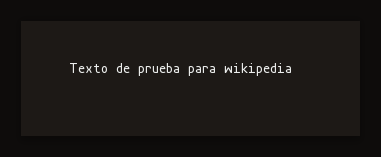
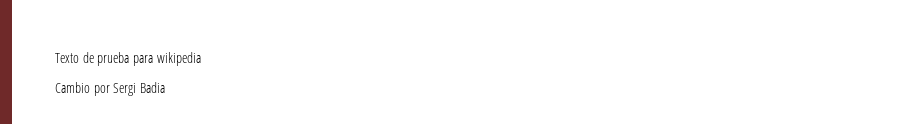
+ Cambio por Sergi Badia

